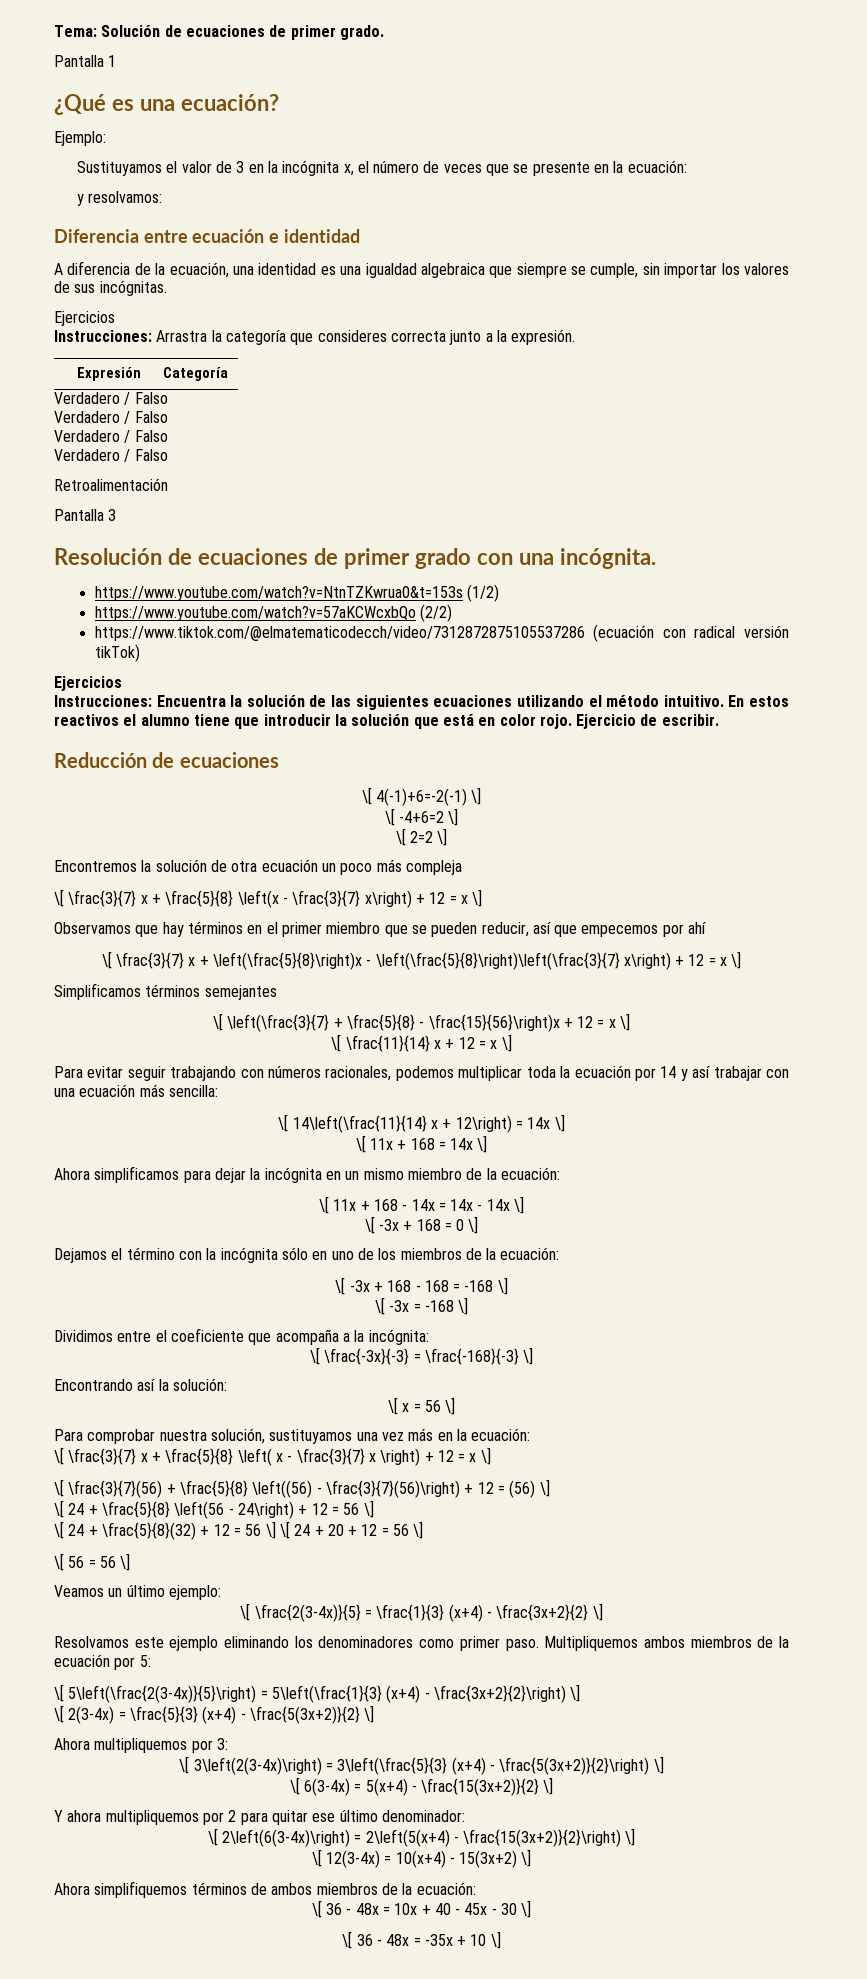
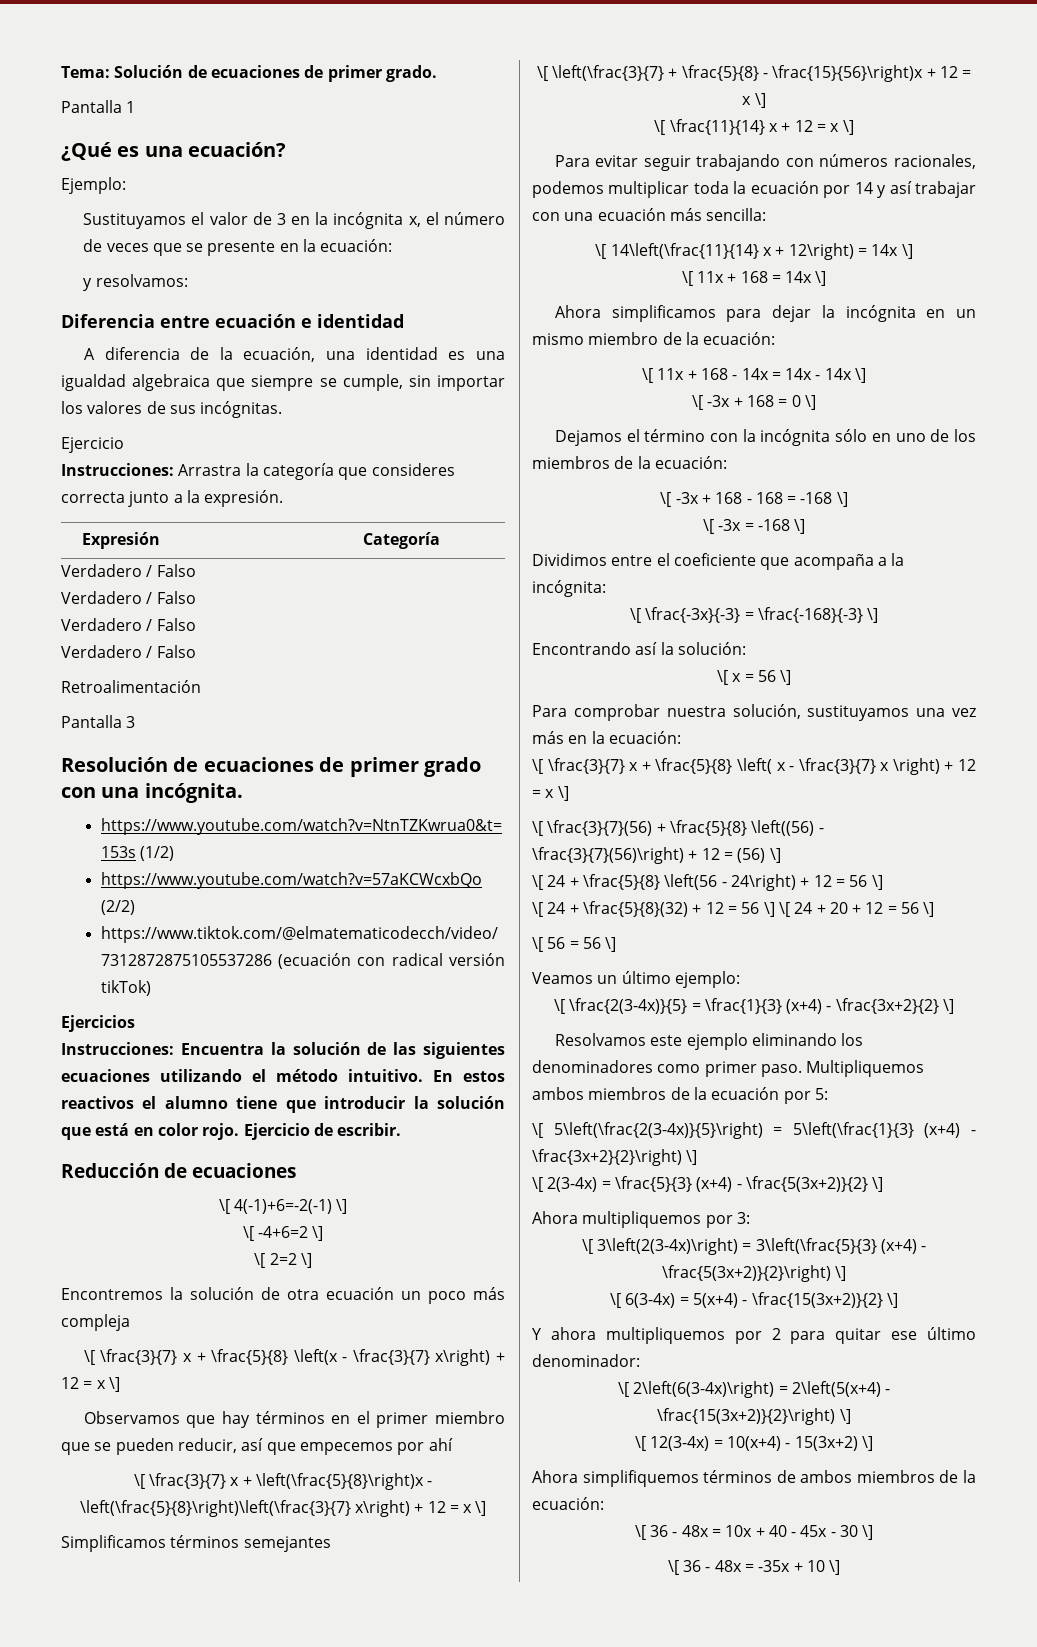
  A diferencia de la ecuación, una identidad es una igualdad algebraica que siempre se cumple, sin importar los valores de sus incógnitas.
- Ejercicios
+ Ejercicio

